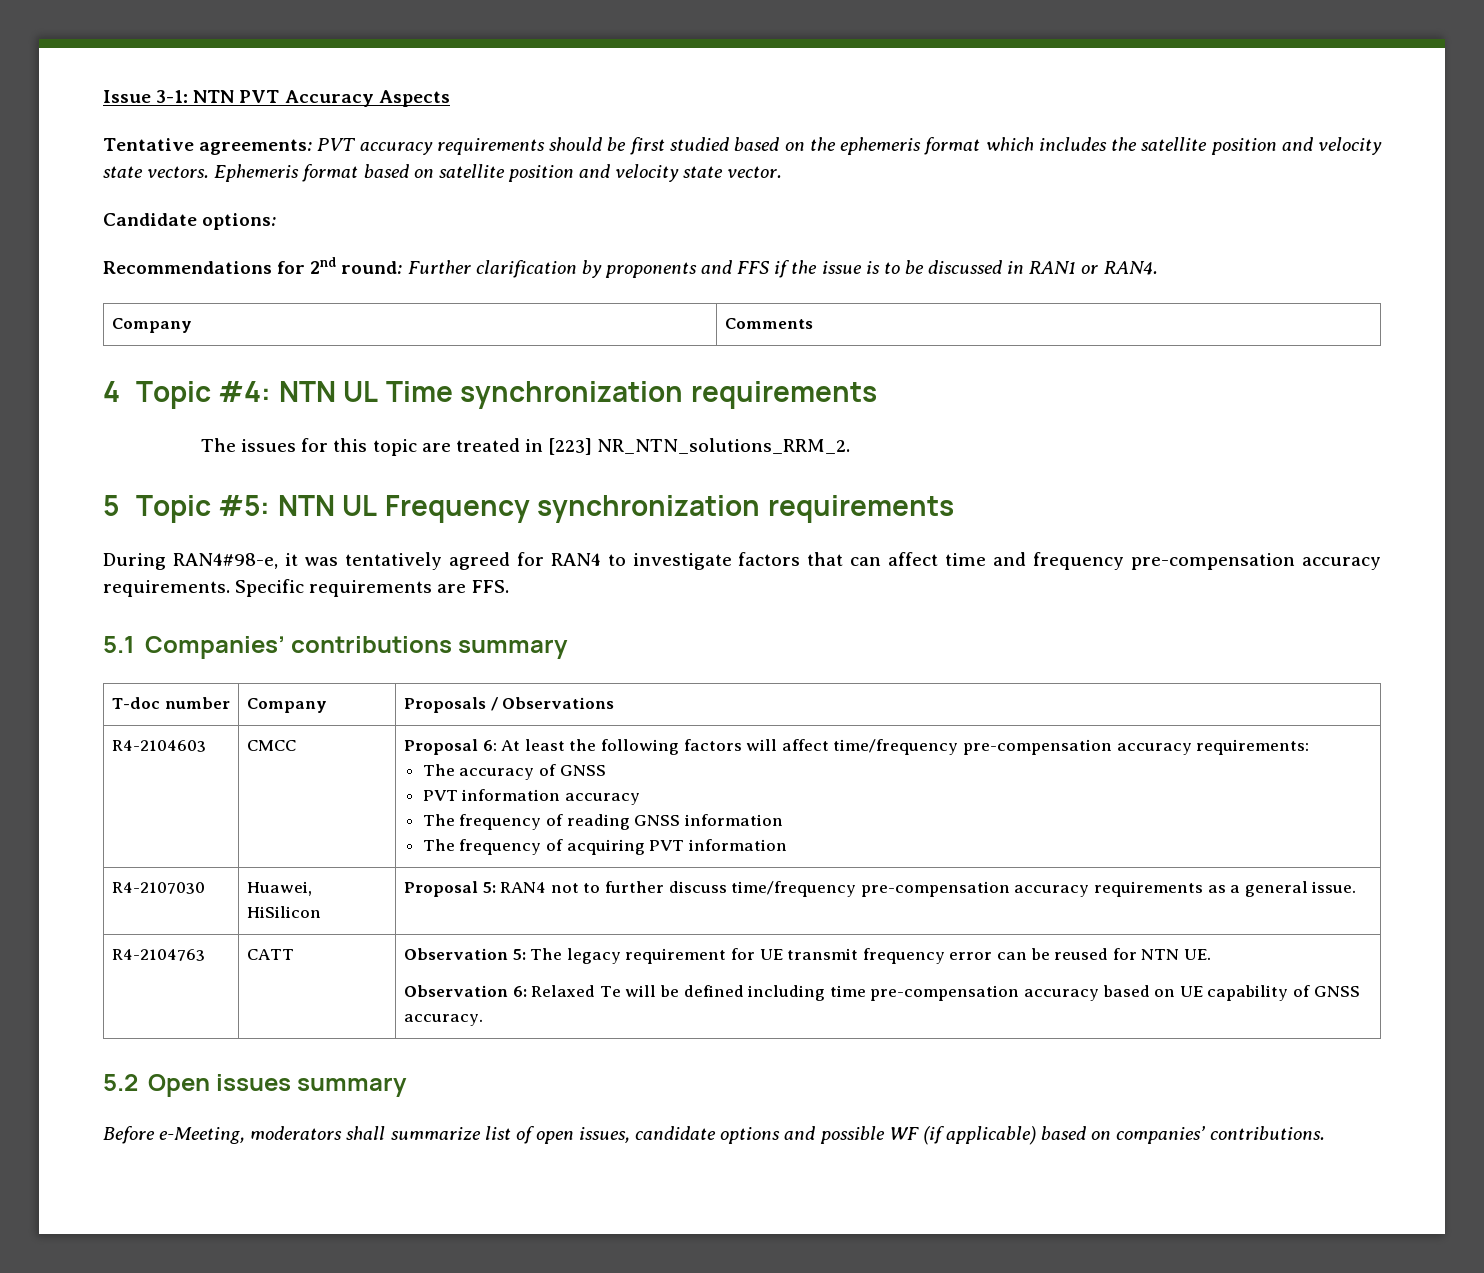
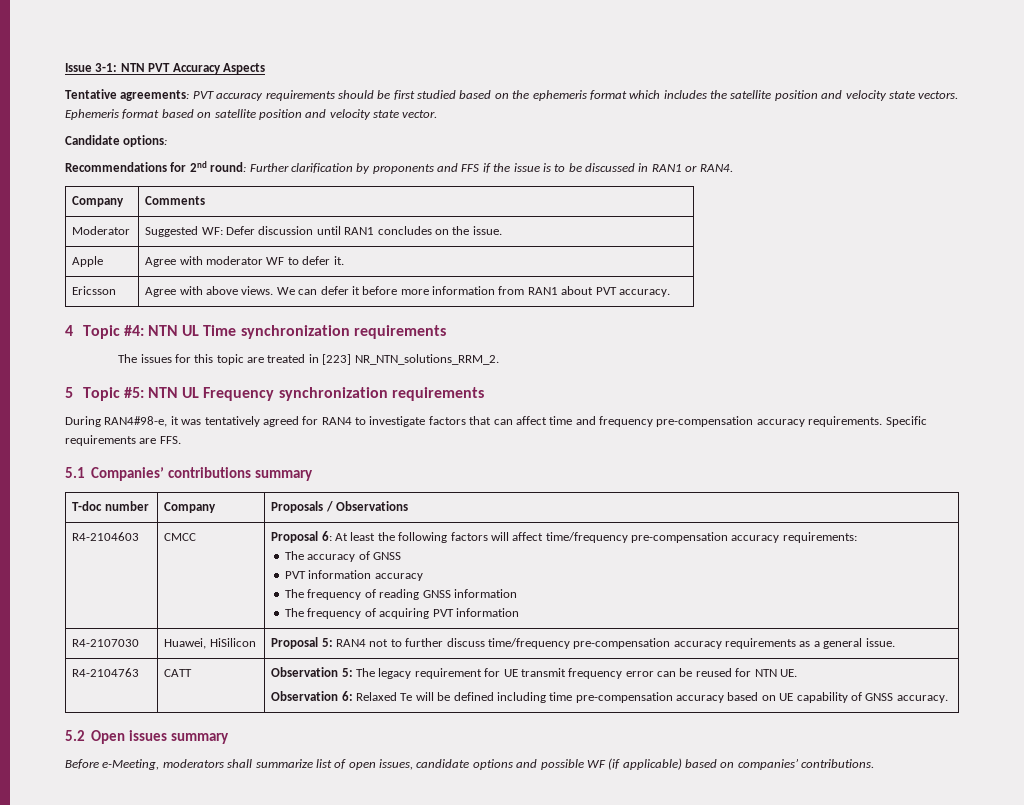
+ Moderator | Suggested WF: Defer discussion until RAN1 concludes on the issue.
+ Apple | Agree with moderator WF to defer it.
+ Ericsson | Agree with above views. We can defer it before more information from RAN1 about PVT accuracy.

